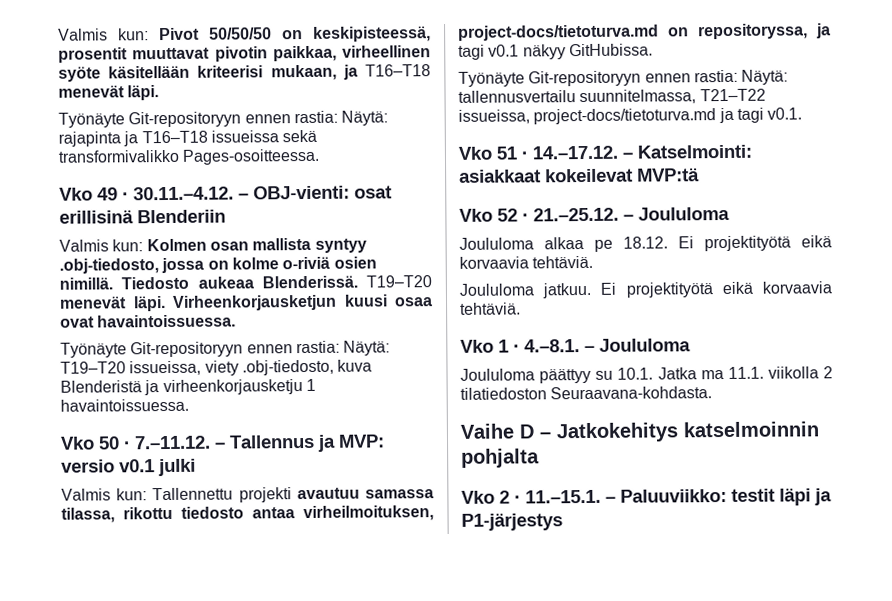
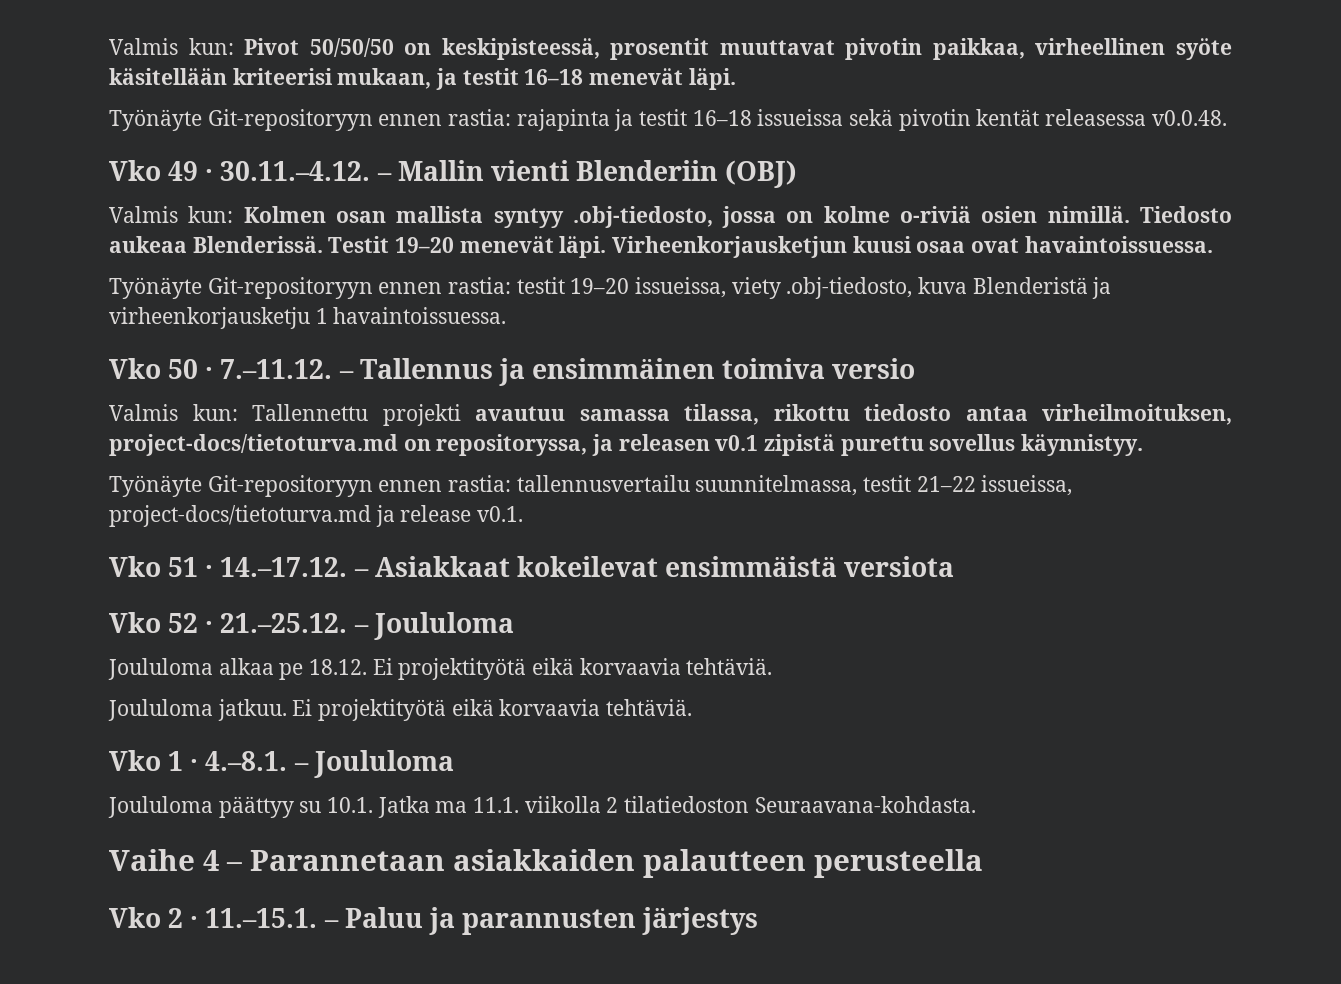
- Valmis kun: Pivot 50/50/50 on keskipisteessä, prosentit muuttavat pivotin paikkaa, virheellinen syöte käsitellään kriteerisi mukaan, ja T16–T18 menevät läpi.
+ Valmis kun: Pivot 50/50/50 on keskipisteessä, prosentit muuttavat pivotin paikkaa, virheellinen syöte käsitellään kriteerisi mukaan, ja testit 16–18 menevät läpi.
- Työnäyte Git-repositoryyn ennen rastia: Näytä: rajapinta ja T16–T18 issueissa sekä transformivalikko Pages-osoitteessa.
+ Työnäyte Git-repositoryyn ennen rastia: rajapinta ja testit 16–18 issueissa sekä pivotin kentät releasessa v0.0.48.
- Vko 49 · 30.11.–4.12. – OBJ-vienti: osat erillisinä Blenderiin
+ Vko 49 · 30.11.–4.12. – Mallin vienti Blenderiin (OBJ)
- T19–T20 menevät läpi.
+ Testit 19–20 menevät läpi.
- Työnäyte Git-repositoryyn ennen rastia: Näytä: T19–T20 issueissa, viety .obj-tiedosto, kuva Blenderistä ja virheenkorjausketju 1 havaintoissuessa.
+ Työnäyte Git-repositoryyn ennen rastia: testit 19–20 issueissa, viety .obj-tiedosto, kuva Blenderistä ja virheenkorjausketju 1 havaintoissuessa.
- Vko 50 · 7.–11.12. – Tallennus ja MVP: versio v0.1 julki
+ Vko 50 · 7.–11.12. – Tallennus ja ensimmäinen toimiva versio
- Valmis kun: Tallennettu projekti avautuu samassa tilassa, rikottu tiedosto antaa virheilmoituksen, project-docs/tietoturva.md on repositoryssa, ja tagi v0.1 näkyy GitHubissa.
- Työnäyte Git-repositoryyn ennen rastia: Näytä: tallennusvertailu suunnitelmassa, T21–T22 issueissa, project-docs/tietoturva.md ja tagi v0.1.
+ Valmis kun: Tallennettu projekti avautuu samassa tilassa, rikottu tiedosto antaa virheilmoituksen, project-docs/tietoturva.md on repositoryssa, ja releasen v0.1 zipistä purettu sovellus käynnistyy.
+ Työnäyte Git-repositoryyn ennen rastia: tallennusvertailu suunnitelmassa, testit 21–22 issueissa, project-docs/tietoturva.md ja release v0.1.
- Vko 51 · 14.–17.12. – Katselmointi: asiakkaat kokeilevat MVP:tä
+ Vko 51 · 14.–17.12. – Asiakkaat kokeilevat ensimmäistä versiota
- Vaihe D – Jatkokehitys katselmoinnin pohjalta
+ Vaihe 4 – Parannetaan asiakkaiden palautteen perusteella
- Vko 2 · 11.–15.1. – Paluuviikko: testit läpi ja P1-järjestys
+ Vko 2 · 11.–15.1. – Paluu ja parannusten järjestys

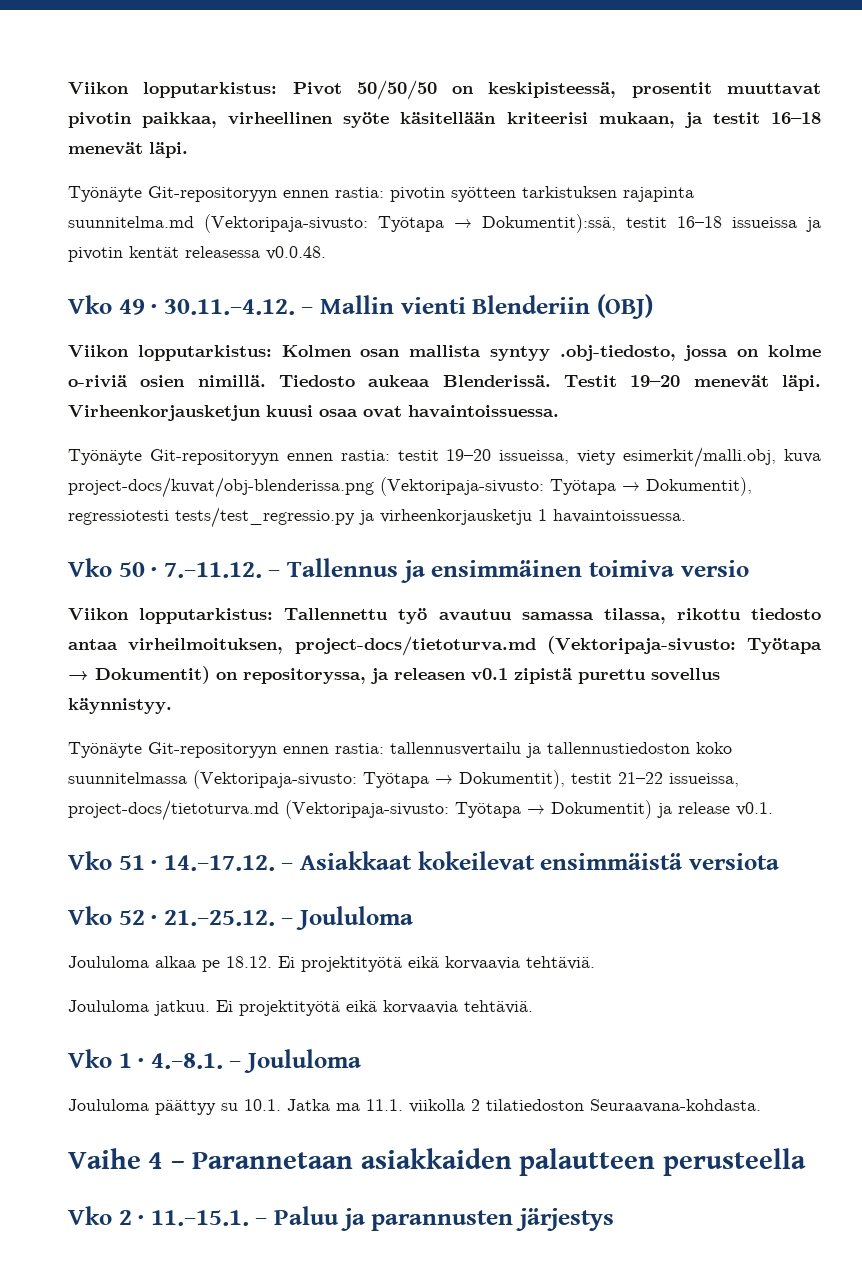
- Valmis kun: Pivot 50/50/50 on keskipisteessä, prosentit muuttavat pivotin paikkaa, virheellinen syöte käsitellään kriteerisi mukaan, ja testit 16–18 menevät läpi.
+ Viikon lopputarkistus: Pivot 50/50/50 on keskipisteessä, prosentit muuttavat pivotin paikkaa, virheellinen syöte käsitellään kriteerisi mukaan, ja testit 16–18 menevät läpi.
- Työnäyte Git-repositoryyn ennen rastia: rajapinta ja testit 16–18 issueissa sekä pivotin kentät releasessa v0.0.48.
+ Työnäyte Git-repositoryyn ennen rastia: pivotin syötteen tarkistuksen rajapinta suunnitelma.md (Vektoripaja-sivusto: Työtapa → Dokumentit):ssä, testit 16–18 issueissa ja pivotin kentät releasessa v0.0.48.
- Valmis kun: Kolmen osan mallista syntyy .obj-tiedosto, jossa on kolme o-riviä osien nimillä.
+ Viikon lopputarkistus: Kolmen osan mallista syntyy .obj-tiedosto, jossa on kolme o-riviä osien nimillä.
- Työnäyte Git-repositoryyn ennen rastia: testit 19–20 issueissa, viety .obj-tiedosto, kuva Blenderistä ja virheenkorjausketju 1 havaintoissuessa.
+ Työnäyte Git-repositoryyn ennen rastia: testit 19–20 issueissa, viety esimerkit/malli.obj, kuva project-docs/kuvat/obj-blenderissa.png (Vektoripaja-sivusto: Työtapa → Dokumentit), regressiotesti tests/test_regressio.py ja virheenkorjausketju 1 havaintoissuessa.
- Valmis kun: Tallennettu projekti avautuu samassa tilassa, rikottu tiedosto antaa virheilmoituksen, project-docs/tietoturva.md on repositoryssa, ja releasen v0.1 zipistä purettu sovellus käynnistyy.
+ Viikon lopputarkistus: Tallennettu työ avautuu samassa tilassa, rikottu tiedosto antaa virheilmoituksen, project-docs/tietoturva.md (Vektoripaja-sivusto: Työtapa → Dokumentit) on repositoryssa, ja releasen v0.1 zipistä purettu sovellus käynnistyy.
- Työnäyte Git-repositoryyn ennen rastia: tallennusvertailu suunnitelmassa, testit 21–22 issueissa, project-docs/tietoturva.md ja release v0.1.
+ Työnäyte Git-repositoryyn ennen rastia: tallennusvertailu ja tallennustiedoston koko suunnitelmassa (Vektoripaja-sivusto: Työtapa → Dokumentit), testit 21–22 issueissa, project-docs/tietoturva.md (Vektoripaja-sivusto: Työtapa → Dokumentit) ja release v0.1.

